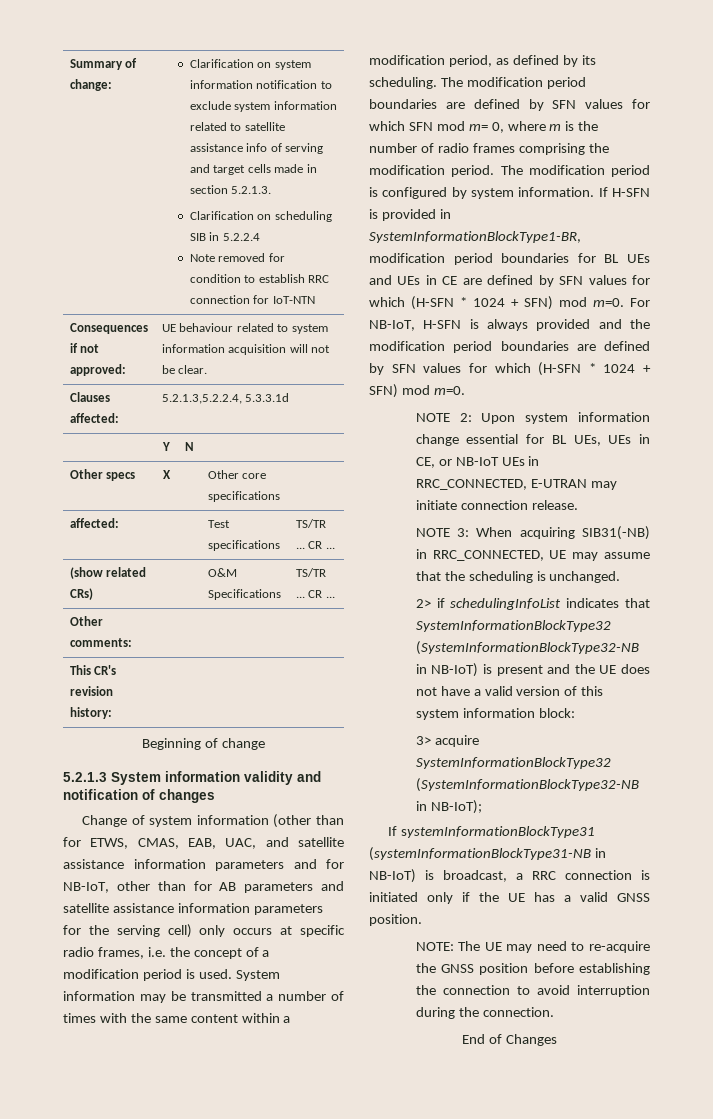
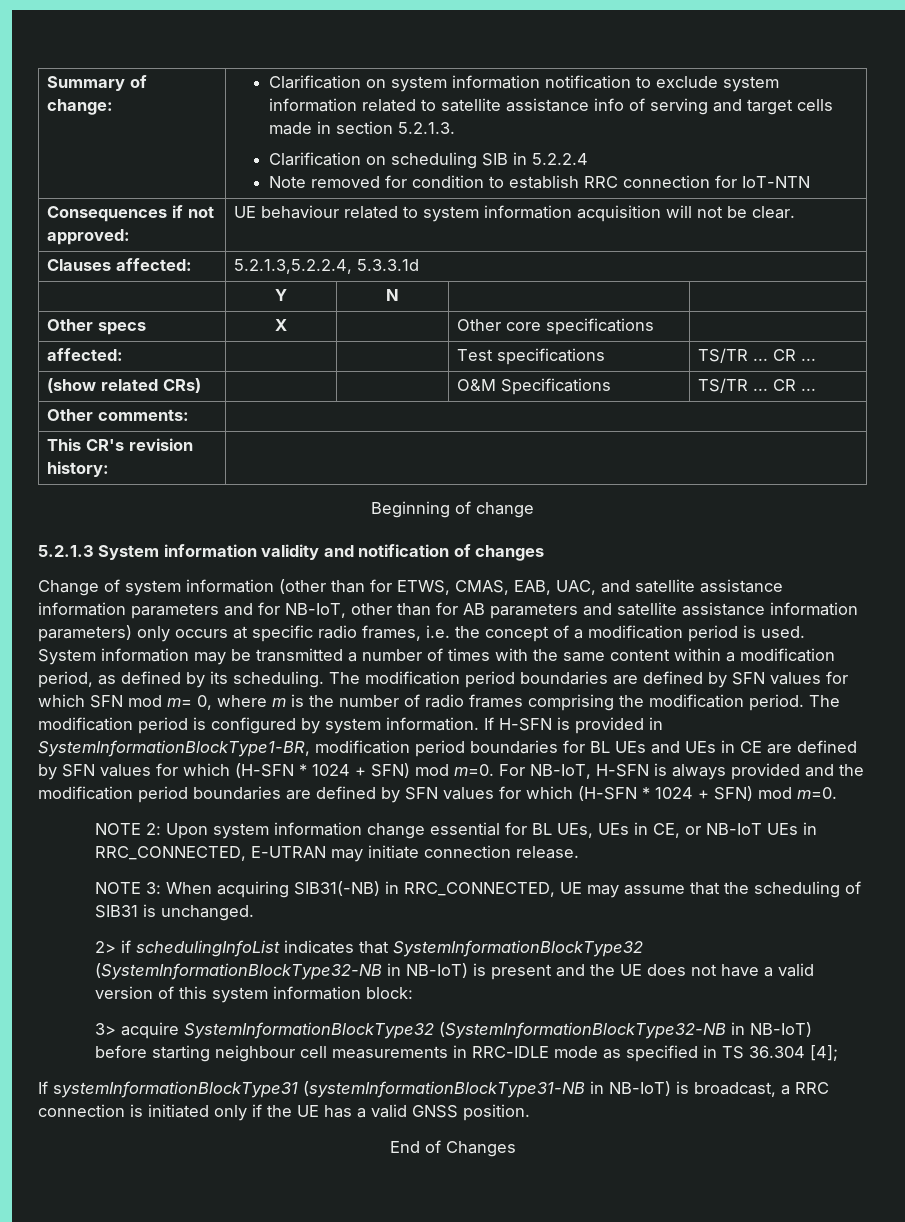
- Change of system information (other than for ETWS, CMAS, EAB, UAC, and satellite assistance information parameters and for NB-IoT, other than for AB parameters and satellite assistance information parameters for the serving cell) only occurs at specific radio frames, i.e. the concept of a modification period is used.
+ Change of system information (other than for ETWS, CMAS, EAB, UAC, and satellite assistance information parameters and for NB-IoT, other than for AB parameters and satellite assistance information parameters) only occurs at specific radio frames, i.e. the concept of a modification period is used.
- NOTE 3: When acquiring SIB31(-NB) in RRC_CONNECTED, UE may assume that the scheduling is unchanged.
+ NOTE 3: When acquiring SIB31(-NB) in RRC_CONNECTED, UE may assume that the scheduling of SIB31 is unchanged.
- 3> acquire SystemInformationBlockType32 (SystemInformationBlockType32-NB in NB-IoT);
+ 3> acquire SystemInformationBlockType32 (SystemInformationBlockType32-NB in NB-IoT) before starting neighbour cell measurements in RRC-IDLE mode as specified in TS 36.304 [4];
- NOTE: The UE may need to re-acquire the GNSS position before establishing the connection to avoid interruption during the connection.

